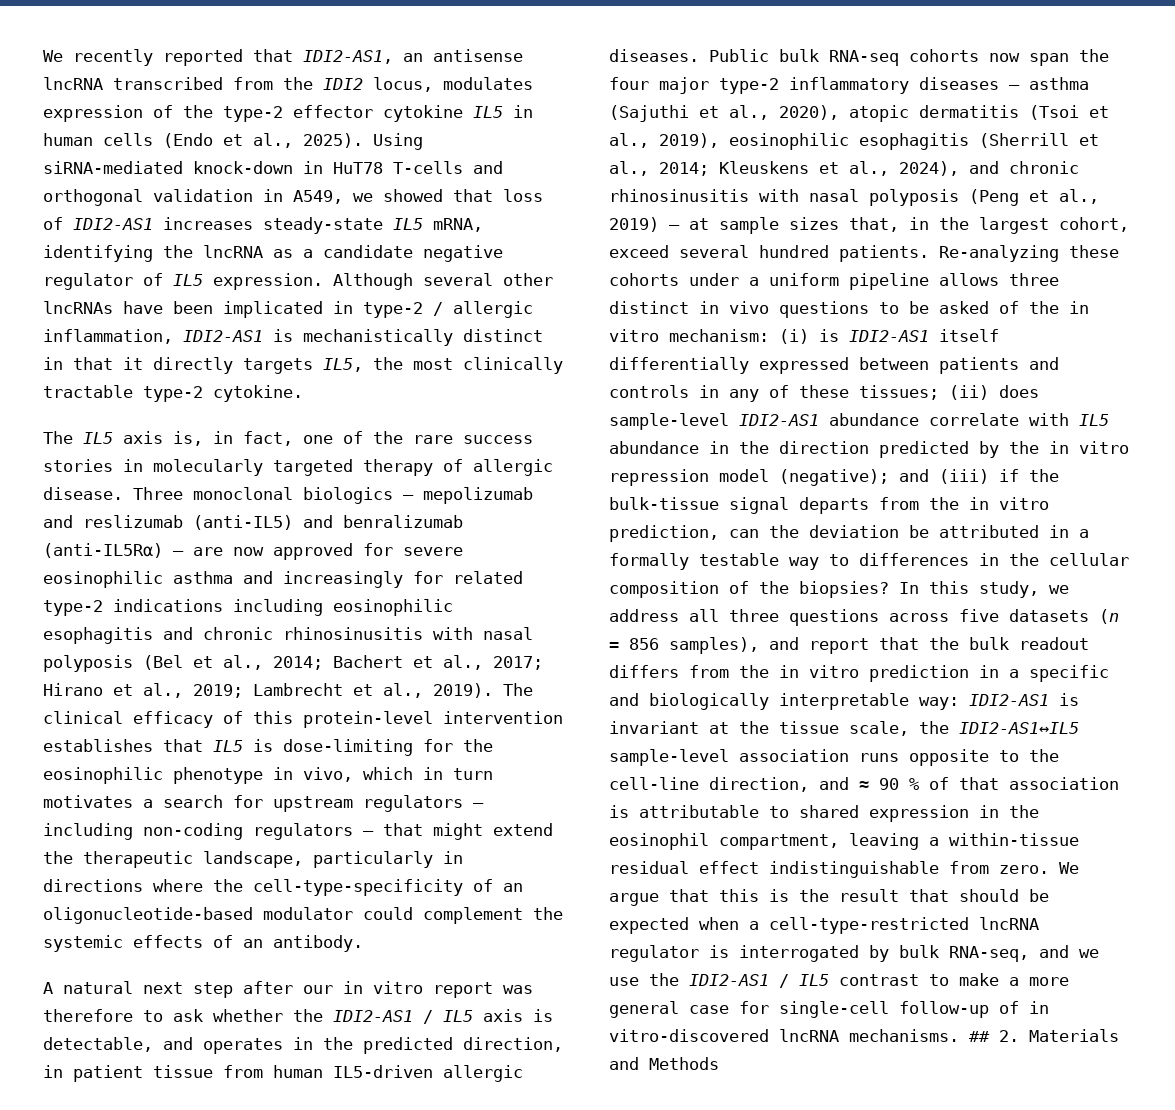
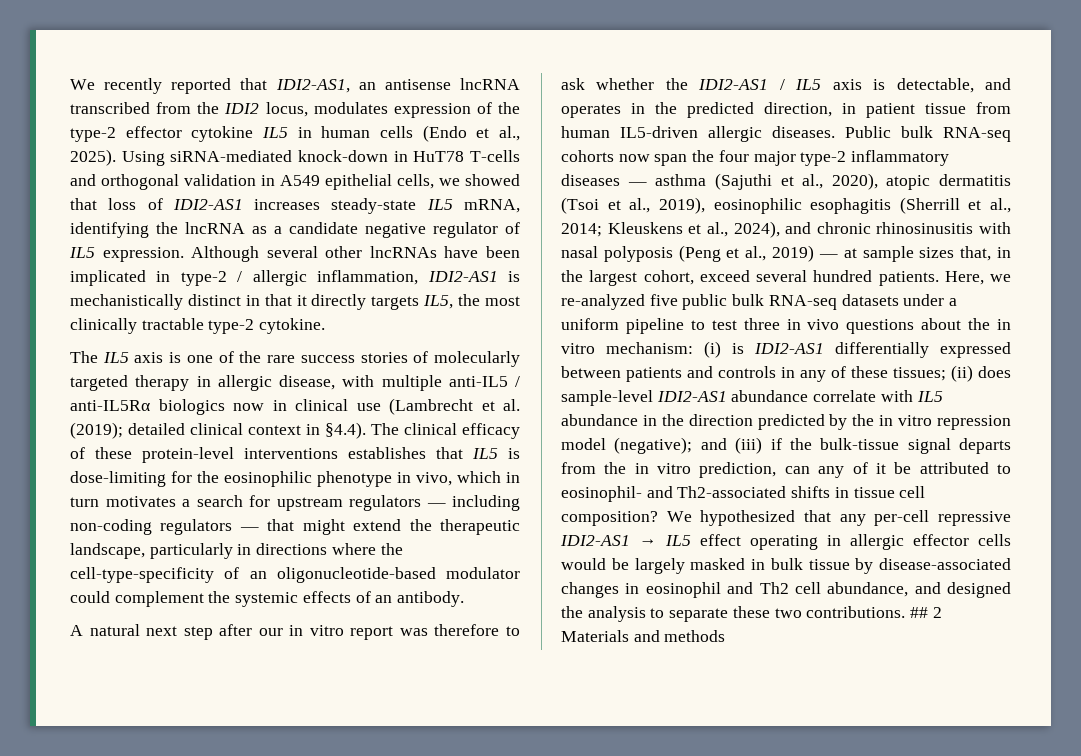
- Using siRNA-mediated knock-down in HuT78 T-cells and orthogonal validation in A549, we showed that loss of IDI2-AS1 increases steady-state IL5 mRNA, identifying the lncRNA as a candidate negative regulator of IL5 expression.
+ Using siRNA-mediated knock-down in HuT78 T-cells and orthogonal validation in A549 epithelial cells, we showed that loss of IDI2-AS1 increases steady-state IL5 mRNA, identifying the lncRNA as a candidate negative regulator of IL5 expression.
- The IL5 axis is, in fact, one of the rare success stories in molecularly targeted therapy of allergic disease. Three monoclonal biologics — mepolizumab and reslizumab (anti-IL5) and benralizumab (anti-IL5Rα) — are now approved for severe eosinophilic asthma and increasingly for related type-2 indications including eosinophilic esophagitis and chronic rhinosinusitis with nasal polyposis (Bel et al., 2014; Bachert et al., 2017; Hirano et al., 2019; Lambrecht et al., 2019). The clinical efficacy of this protein-level intervention establishes that IL5 is dose-limiting for the eosinophilic phenotype in vivo, which in turn motivates a search for upstream regulators — including non-coding regulators — that might extend the therapeutic landscape, particularly in directions where the cell-type-specificity of an oligonucleotide-based modulator could complement the systemic effects of an antibody.
+ The IL5 axis is one of the rare success stories of molecularly targeted therapy in allergic disease, with multiple anti-IL5 / anti-IL5Rα biologics now in clinical use (Lambrecht et al. (2019); detailed clinical context in §4.4). The clinical efficacy of these protein-level interventions establishes that IL5 is dose-limiting for the eosinophilic phenotype in vivo, which in turn motivates a search for upstream regulators — including non-coding regulators — that might extend the therapeutic landscape, particularly in directions where the cell-type-specificity of an oligonucleotide-based modulator could complement the systemic effects of an antibody.
- Re-analyzing these cohorts under a uniform pipeline allows three distinct in vivo questions to be asked of the in vitro mechanism: (i) is IDI2-AS1 itself differentially expressed between patients and controls in any of these tissues; (ii) does sample-level IDI2-AS1 abundance correlate with IL5 abundance in the direction predicted by the in vitro repression model (negative); and (iii) if the bulk-tissue signal departs from the in vitro prediction, can the deviation be attributed in a formally testable way to differences in the cellular composition of the biopsies? In this study, we address all three questions across five datasets (n = 856 samples), and report that the bulk readout differs from the in vitro prediction in a specific and biologically interpretable way: IDI2-AS1 is invariant at the tissue scale, the IDI2-AS1↔IL5 sample-level association runs opposite to the cell-line direction, and ≈ 90 % of that association is attributable to shared expression in the eosinophil compartment, leaving a within-tissue residual effect indistinguishable from zero. We argue that this is the result that should be expected when a cell-type-restricted lncRNA regulator is interrogated by bulk RNA-seq, and we use the IDI2-AS1 / IL5 contrast to make a more general case for single-cell follow-up of in vitro-discovered lncRNA mechanisms. ## 2. Materials and Methods
+ Here, we re-analyzed five public bulk RNA-seq datasets under a uniform pipeline to test three in vivo questions about the in vitro mechanism: (i) is IDI2-AS1 differentially expressed between patients and controls in any of these tissues; (ii) does sample-level IDI2-AS1 abundance correlate with IL5 abundance in the direction predicted by the in vitro repression model (negative); and (iii) if the bulk-tissue signal departs from the in vitro prediction, can any of it be attributed to eosinophil- and Th2-associated shifts in tissue cell composition? We hypothesized that any per-cell repressive IDI2-AS1 → IL5 effect operating in allergic effector cells would be largely masked in bulk tissue by disease-associated changes in eosinophil and Th2 cell abundance, and designed the analysis to separate these two contributions. ## 2 Materials and methods

